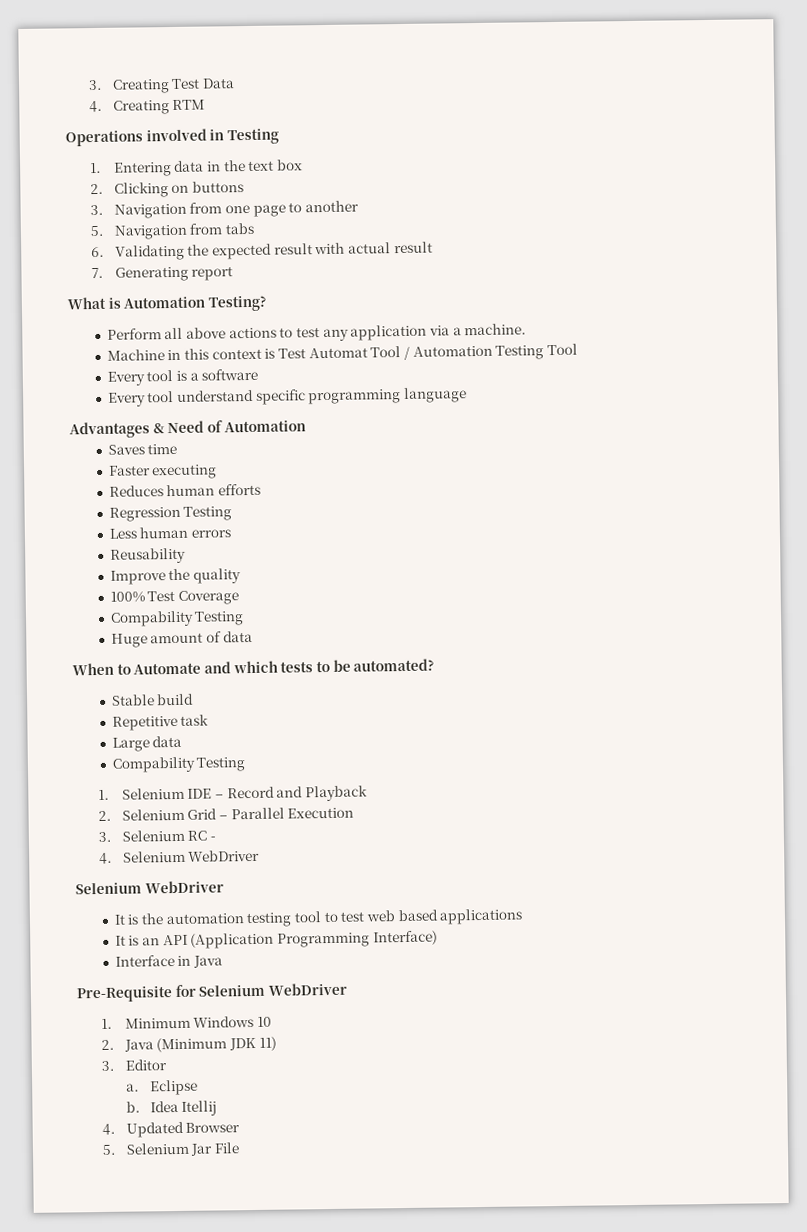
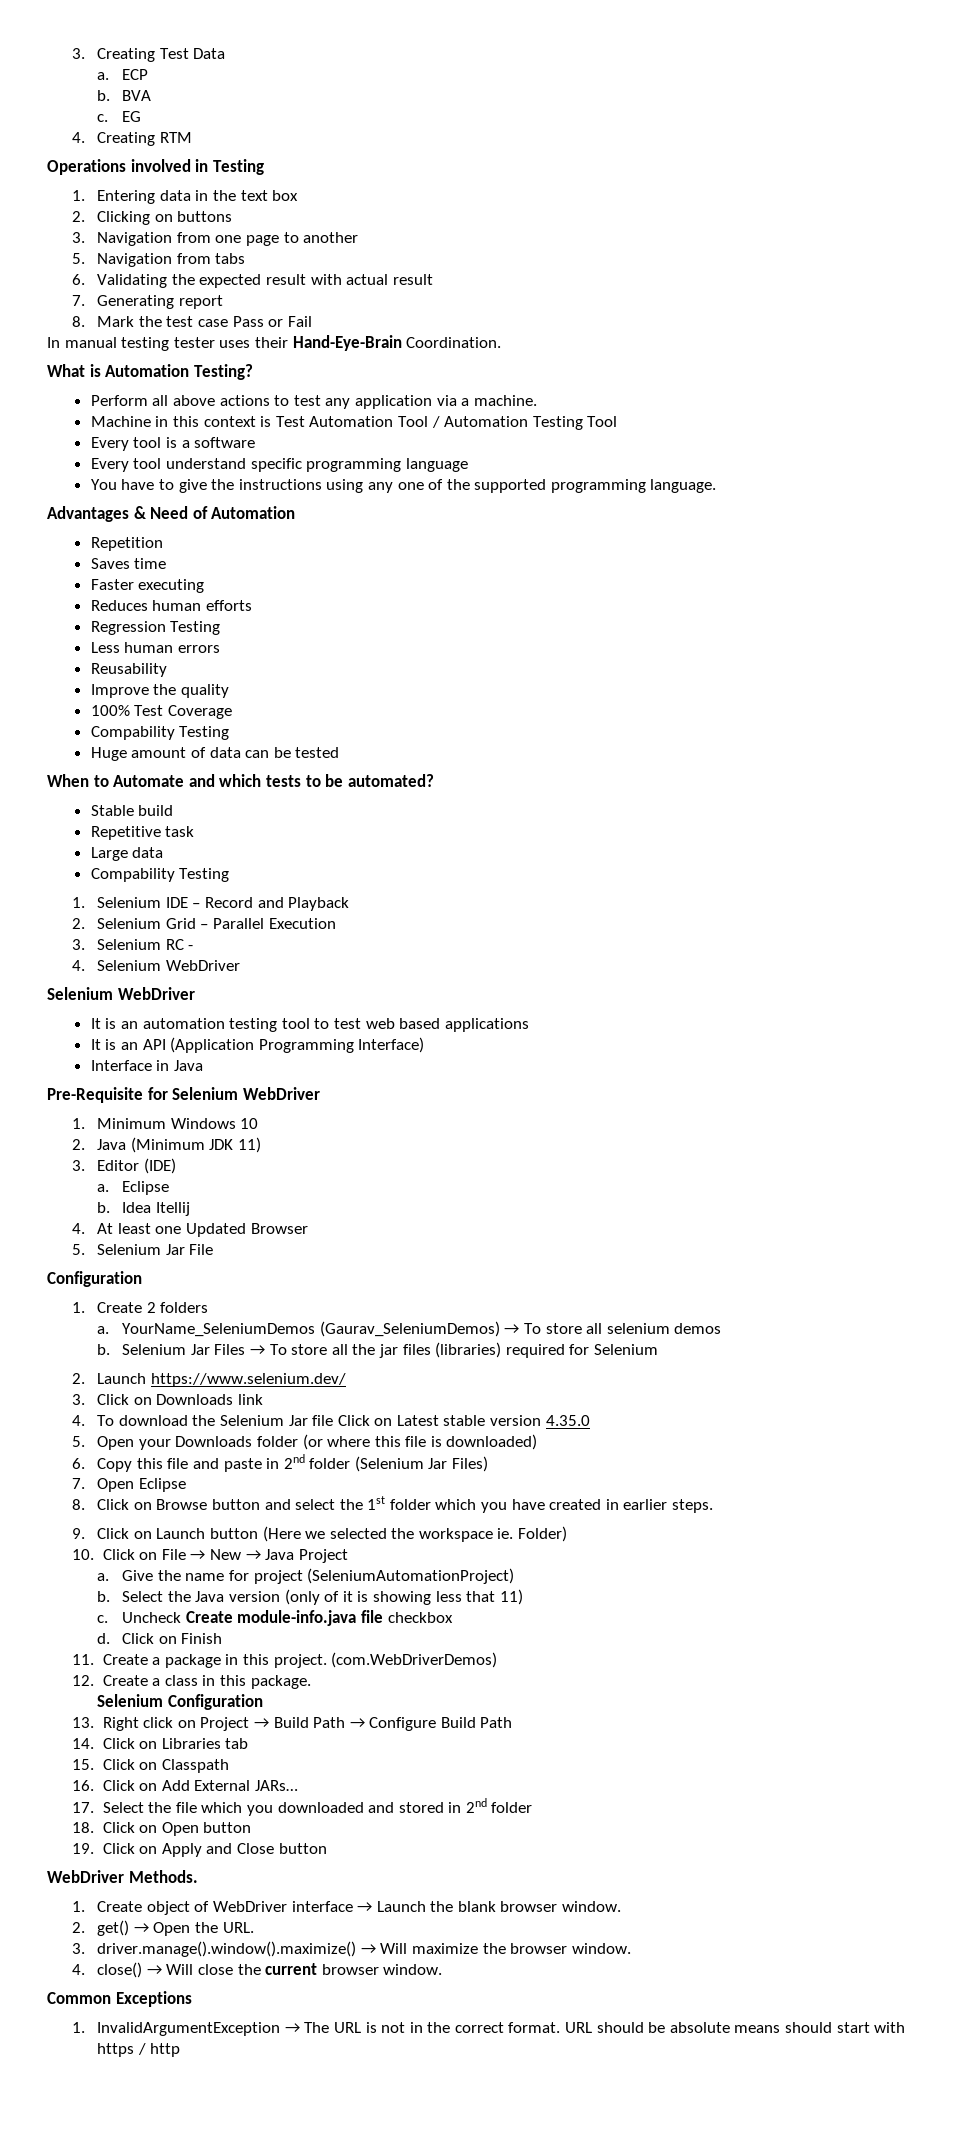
+ a. ECP
+ b. BVA
+ c. EG
+ 8. Mark the test case Pass or Fail
+ In manual testing tester uses their Hand-Eye-Brain Coordination.
- Machine in this context is Test Automat Tool / Automation Testing Tool
+ Machine in this context is Test Automation Tool / Automation Testing Tool
+ You have to give the instructions using any one of the supported programming language.
+ Repetition
- Huge amount of data
+ Huge amount of data can be tested
- It is the automation testing tool to test web based applications
+ It is an automation testing tool to test web based applications
- 3. Editor
+ 3. Editor (IDE)
- 4. Updated Browser
+ 4. At least one Updated Browser
  5. Selenium Jar File
+ Configuration
+ 1. Create 2 folders
+ a. YourName_SeleniumDemos (Gaurav_SeleniumDemos) → To store all selenium demos
+ b. Selenium Jar Files → To store all the jar files (libraries) required for Selenium
+ 2. Launch https://www.selenium.dev/
+ 3. Click on Downloads link
+ 4. To download the Selenium Jar file Click on Latest stable version 4.35.0
+ 5. Open your Downloads folder (or where this file is downloaded)
+ 6. Copy this file and paste in 2nd folder (Selenium Jar Files)
+ 7. Open Eclipse
+ 8. Click on Browse button and select the 1st folder which you have created in earlier steps.
+ 9. Click on Launch button (Here we selected the workspace ie. Folder)
+ 10. Click on File → New → Java Project
+ a. Give the name for project (SeleniumAutomationProject)
+ b. Select the Java version (only of it is showing less that 11)
+ c. Uncheck Create module-info.java file checkbox
+ d. Click on Finish
+ 11. Create a package in this project. (com.WebDriverDemos)
+ 12. Create a class in this package.
+ Selenium Configuration
+ 13. Right click on Project → Build Path → Configure Build Path
+ 14. Click on Libraries tab
+ 15. Click on Classpath
+ 16. Click on Add External JARs…
+ 17. Select the file which you downloaded and stored in 2nd folder
+ 18. Click on Open button
+ 19. Click on Apply and Close button
+ WebDriver Methods.
+ 1. Create object of WebDriver interface → Launch the blank browser window.
+ 2. get() → Open the URL.
+ 3. driver.manage().window().maximize() → Will maximize the browser window.
+ 4. close() → Will close the current browser window.
+ Common Exceptions
+ 1. InvalidArgumentException → The URL is not in the correct format. URL should be absolute means should start with https / http

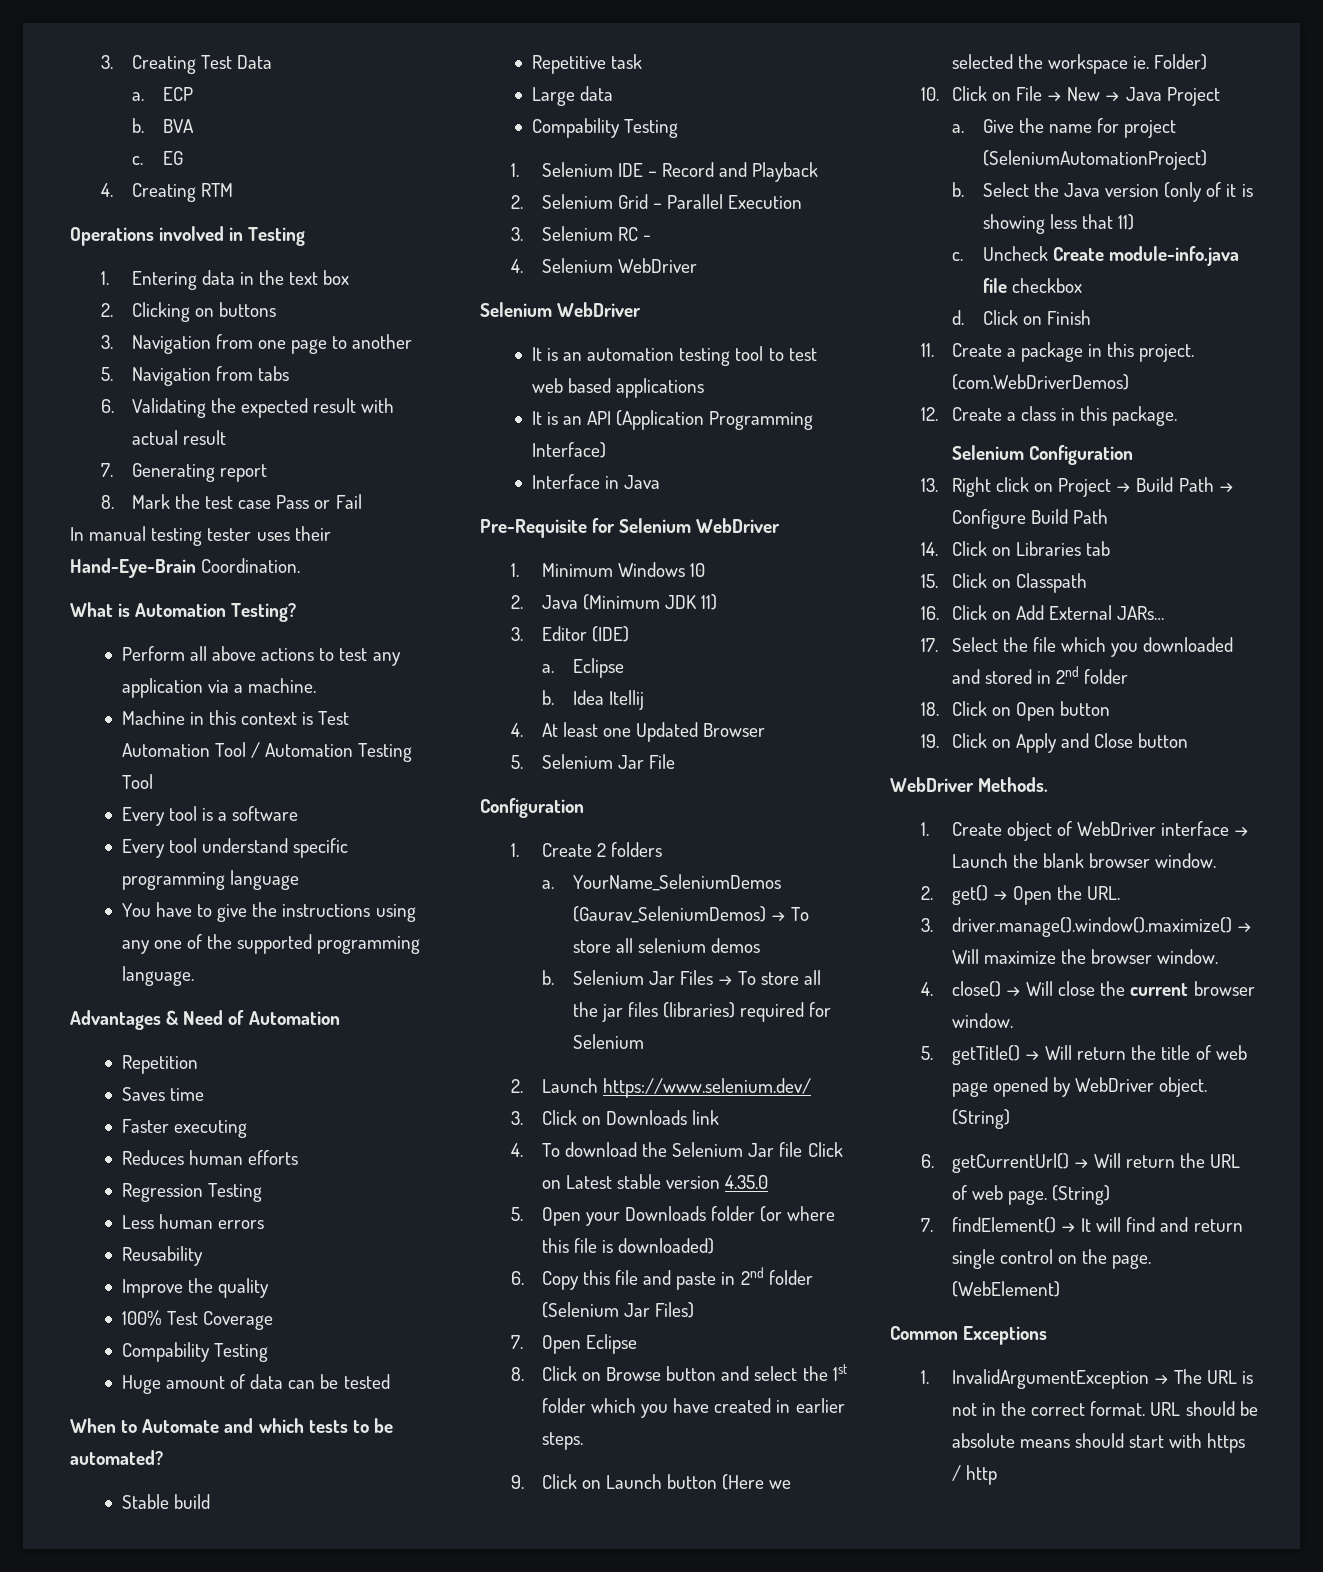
+ 5. getTitle() → Will return the title of web page opened by WebDriver object. (String)
+ 6. getCurrentUrl() → Will return the URL of web page. (String)
+ 7. findElement() → It will find and return single control on the page. (WebElement)

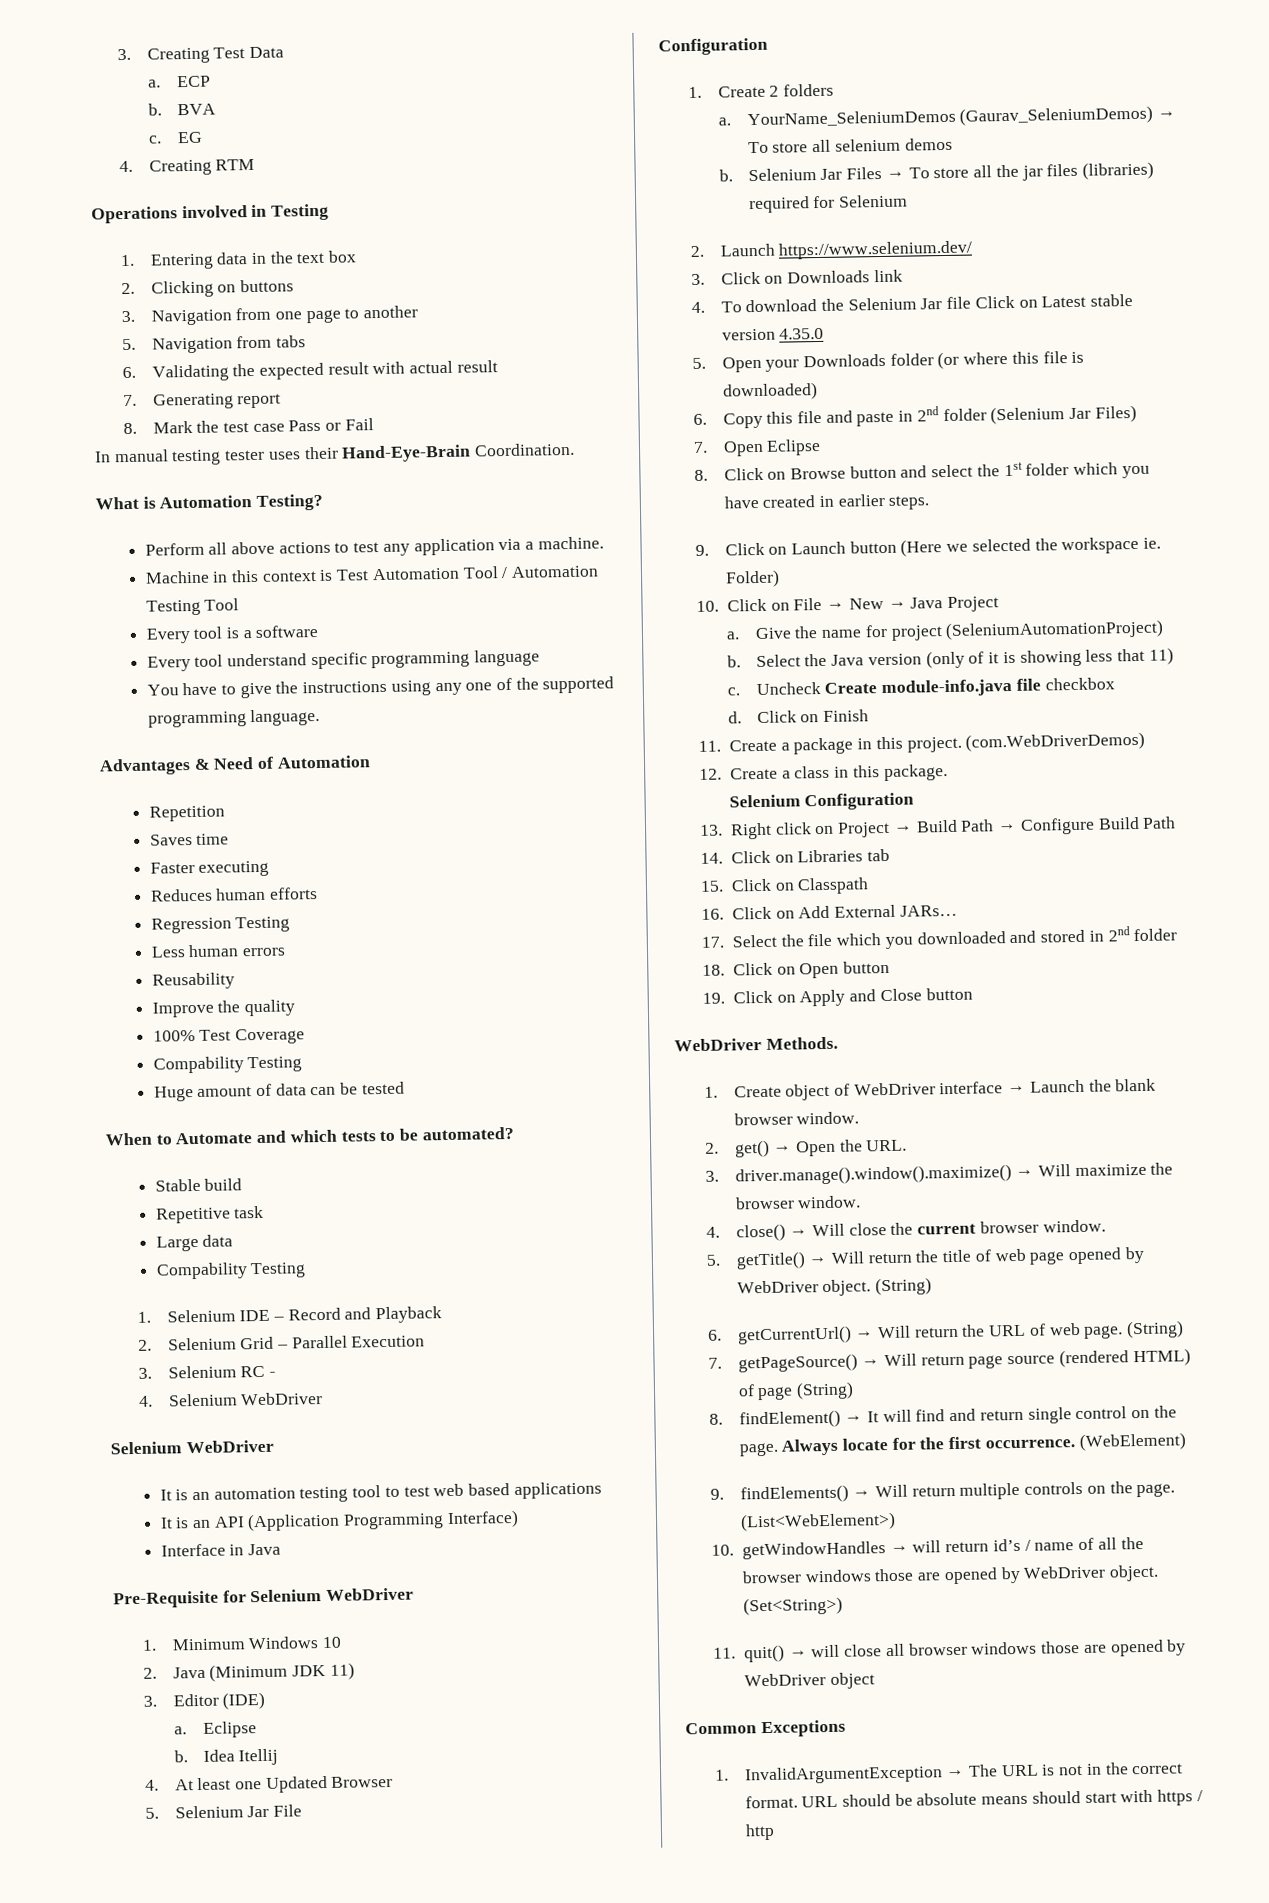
- 7. findElement() → It will find and return single control on the page.
+ 7. getPageSource() → Will return page source (rendered HTML) of page (String)
+ 8. findElement() → It will find and return single control on the page.
- (WebElement)
+ Always locate for the first occurrence. (WebElement)
+ 9. findElements() → Will return multiple controls on the page. (List<WebElement>)
+ 10. getWindowHandles → will return id’s / name of all the browser windows those are opened by WebDriver object. (Set<String>)
+ 11. quit() → will close all browser windows those are opened by WebDriver object

